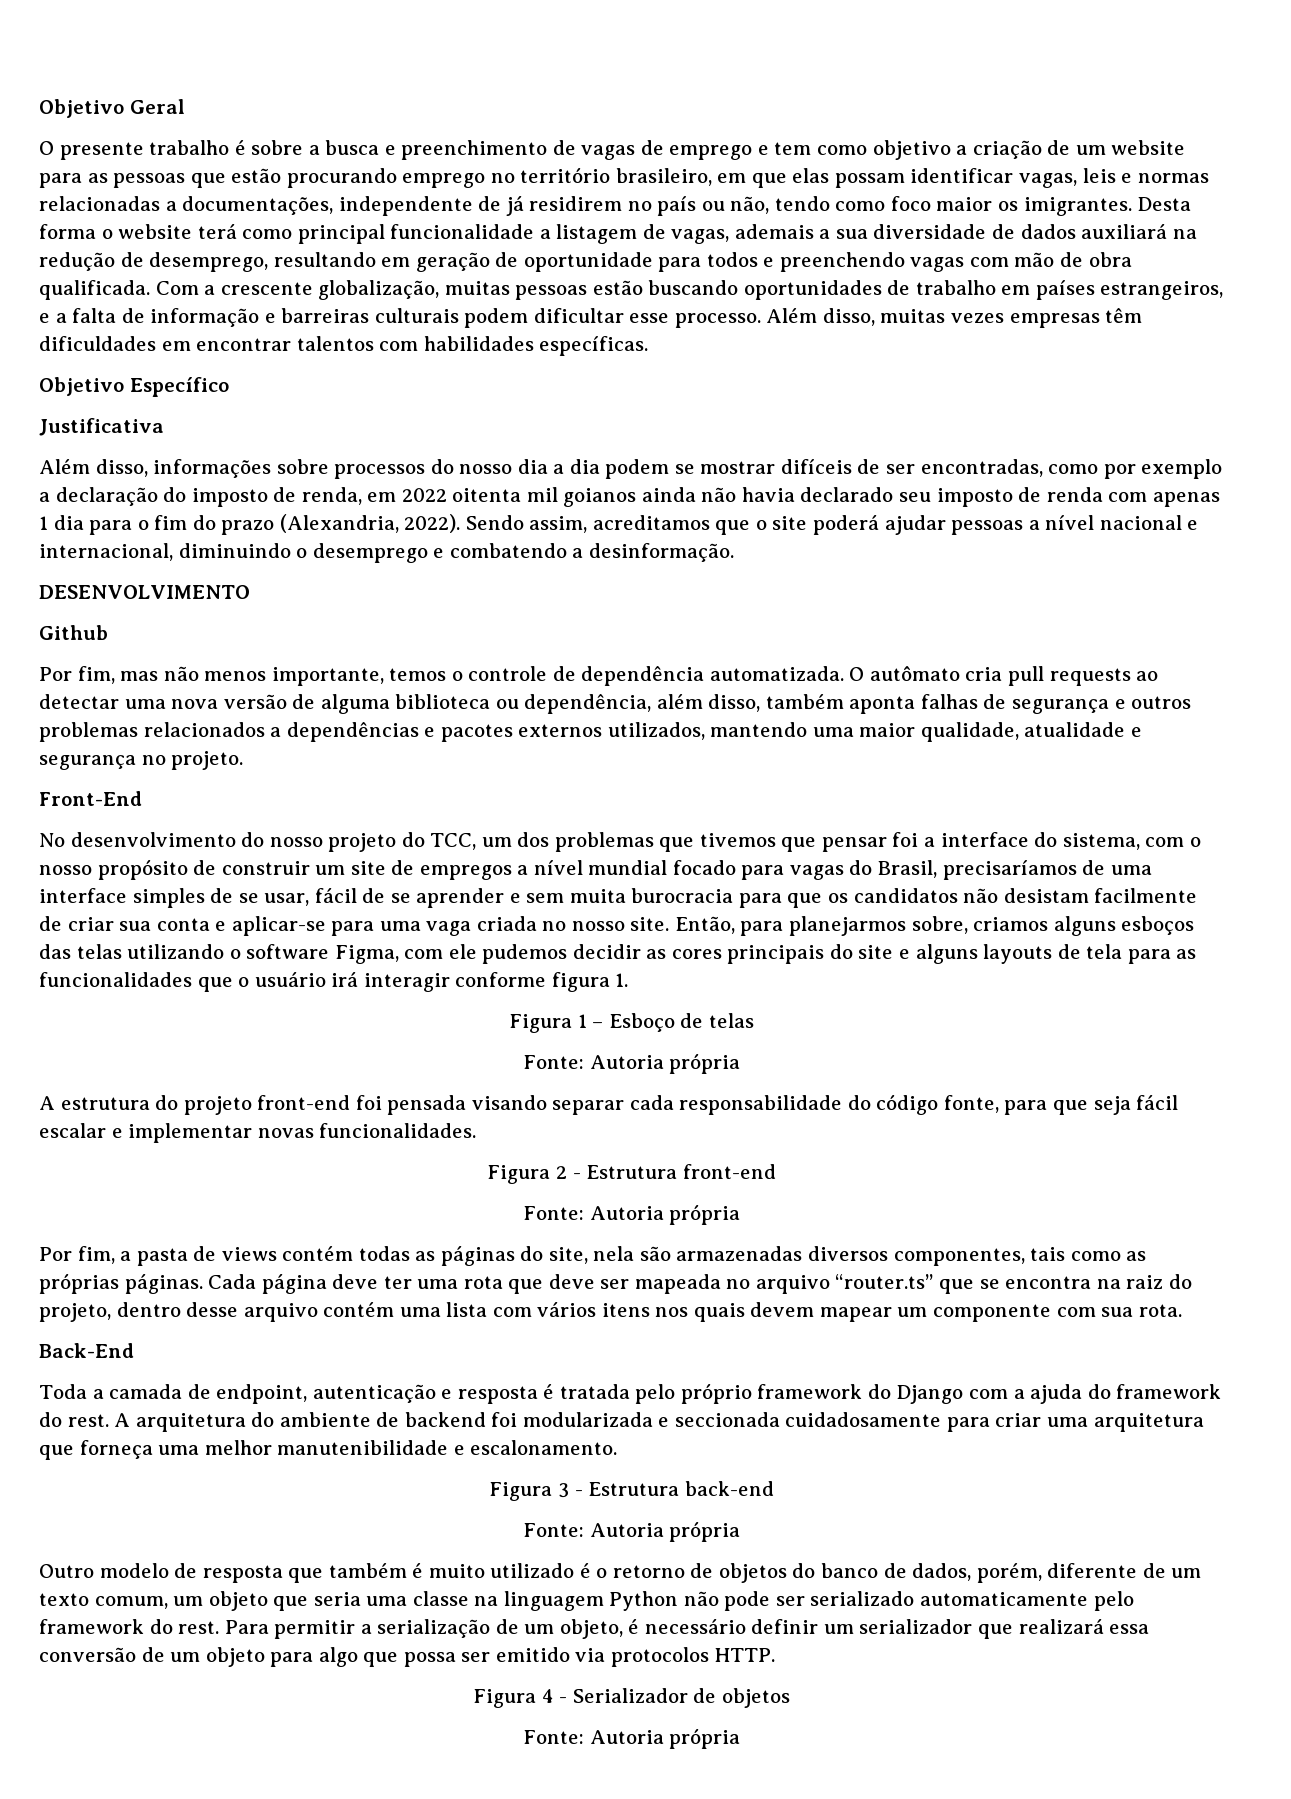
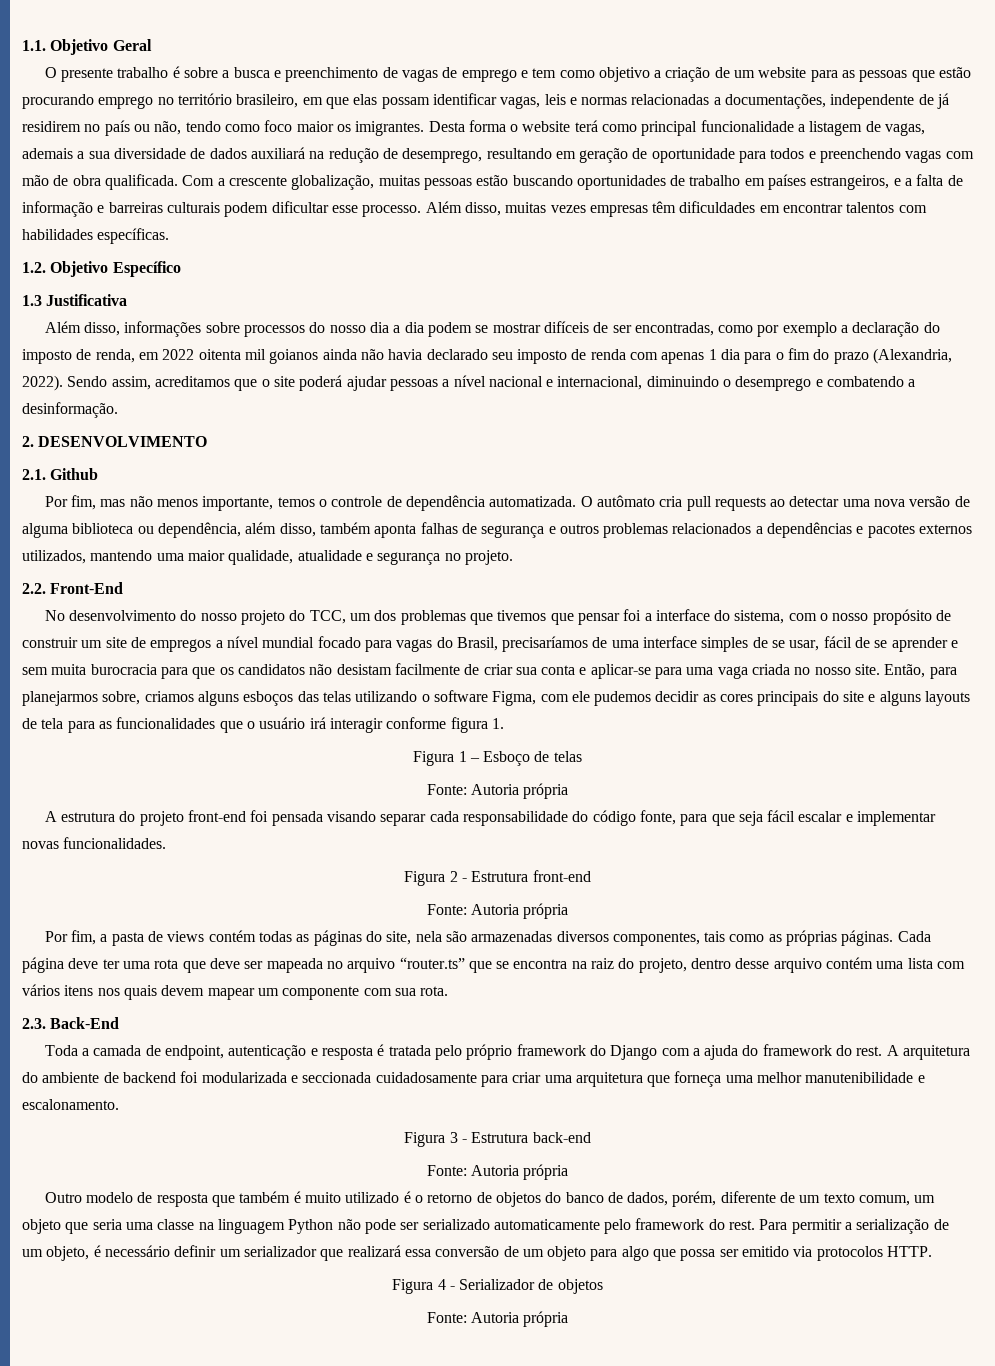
- Objetivo Geral
+ 1.1. Objetivo Geral
- Objetivo Específico
+ 1.2. Objetivo Específico
- Justificativa
+ 1.3 Justificativa
- DESENVOLVIMENTO
+ 2. DESENVOLVIMENTO
- Github
+ 2.1. Github
- Front-End
+ 2.2. Front-End
- Back-End
+ 2.3. Back-End

